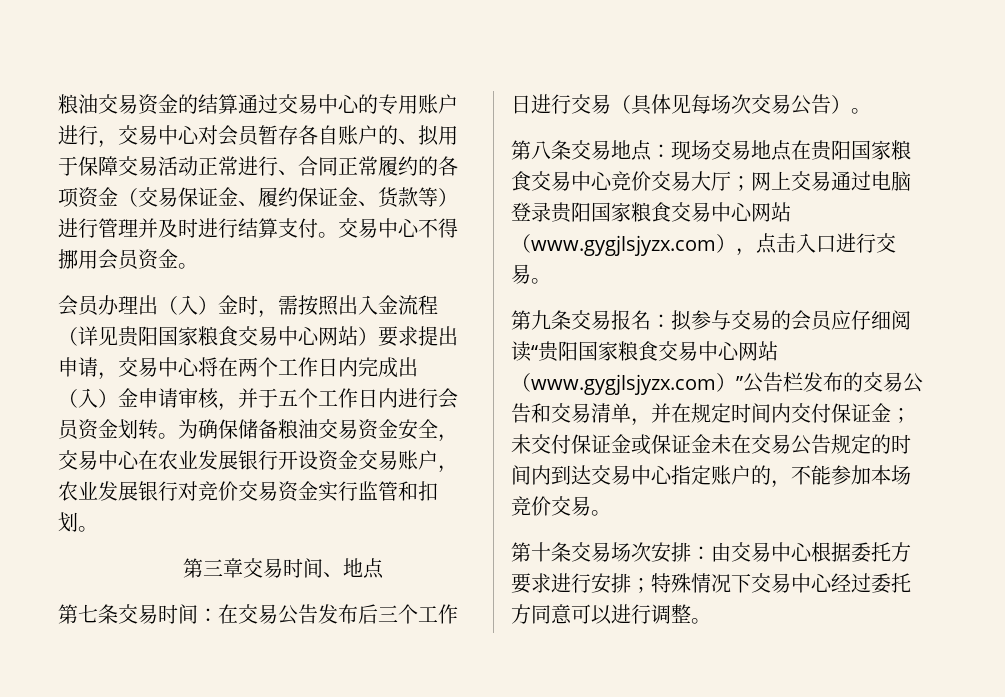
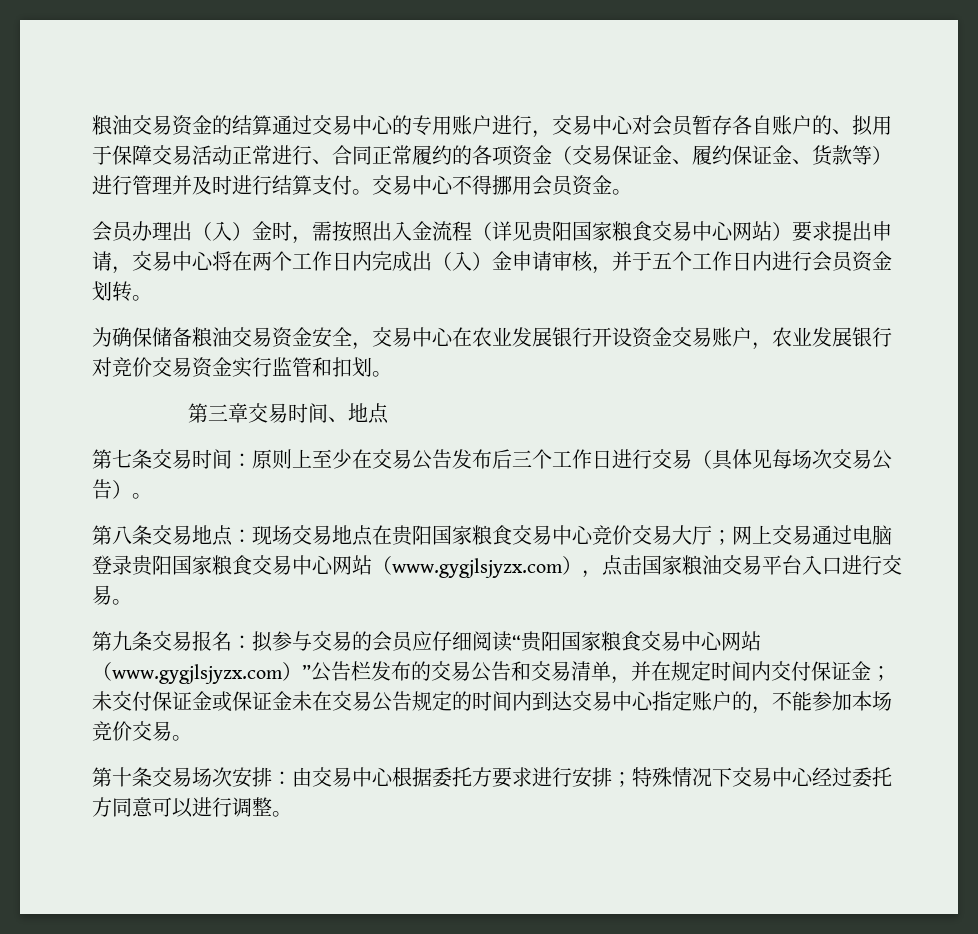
- 会员办理出（入）金时，需按照出入金流程（详见贵阳国家粮食交易中心网站）要求提出申请，交易中心将在两个工作日内完成出（入）金申请审核，并于五个工作日内进行会员资金划转。为确保储备粮油交易资金安全，交易中心在农业发展银行开设资金交易账户，农业发展银行对竞价交易资金实行监管和扣划。
+ 会员办理出（入）金时，需按照出入金流程（详见贵阳国家粮食交易中心网站）要求提出申请，交易中心将在两个工作日内完成出（入）金申请审核，并于五个工作日内进行会员资金划转。
+ 为确保储备粮油交易资金安全，交易中心在农业发展银行开设资金交易账户，农业发展银行对竞价交易资金实行监管和扣划。
- 第七条交易时间：在交易公告发布后三个工作日进行交易（具体见每场次交易公告）。
+ 第七条交易时间：原则上至少在交易公告发布后三个工作日进行交易（具体见每场次交易公告）。
- 第八条交易地点：现场交易地点在贵阳国家粮食交易中心竞价交易大厅；网上交易通过电脑登录贵阳国家粮食交易中心网站（www.gygjlsjyzx.com），点击入口进行交易。
+ 第八条交易地点：现场交易地点在贵阳国家粮食交易中心竞价交易大厅；网上交易通过电脑登录贵阳国家粮食交易中心网站（www.gygjlsjyzx.com），点击国家粮油交易平台入口进行交易。

